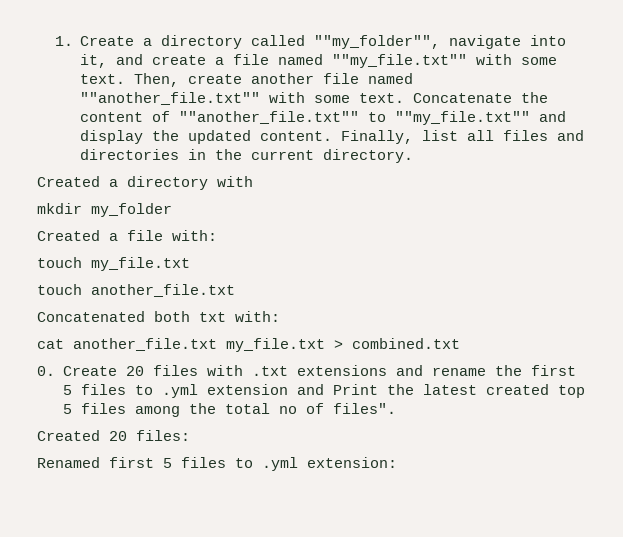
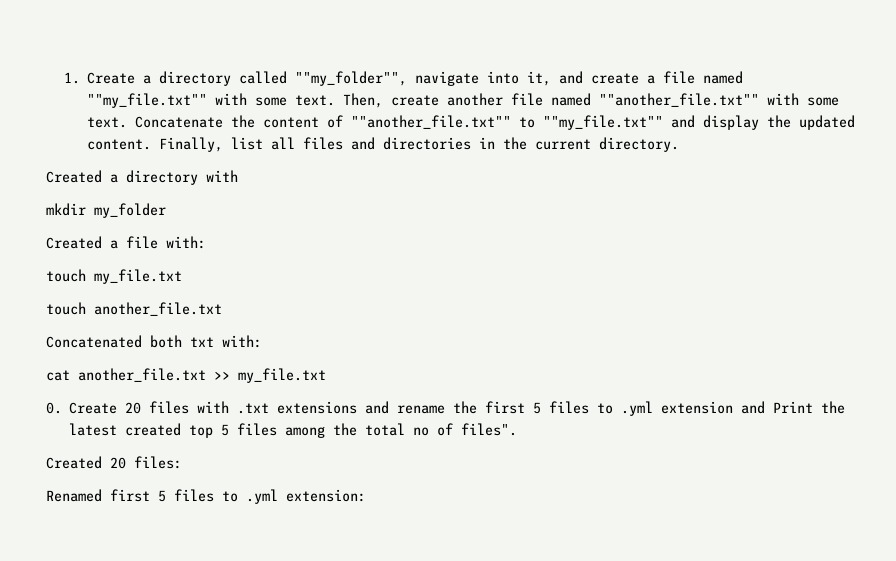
- cat another_file.txt my_file.txt > combined.txt
+ cat another_file.txt >> my_file.txt

